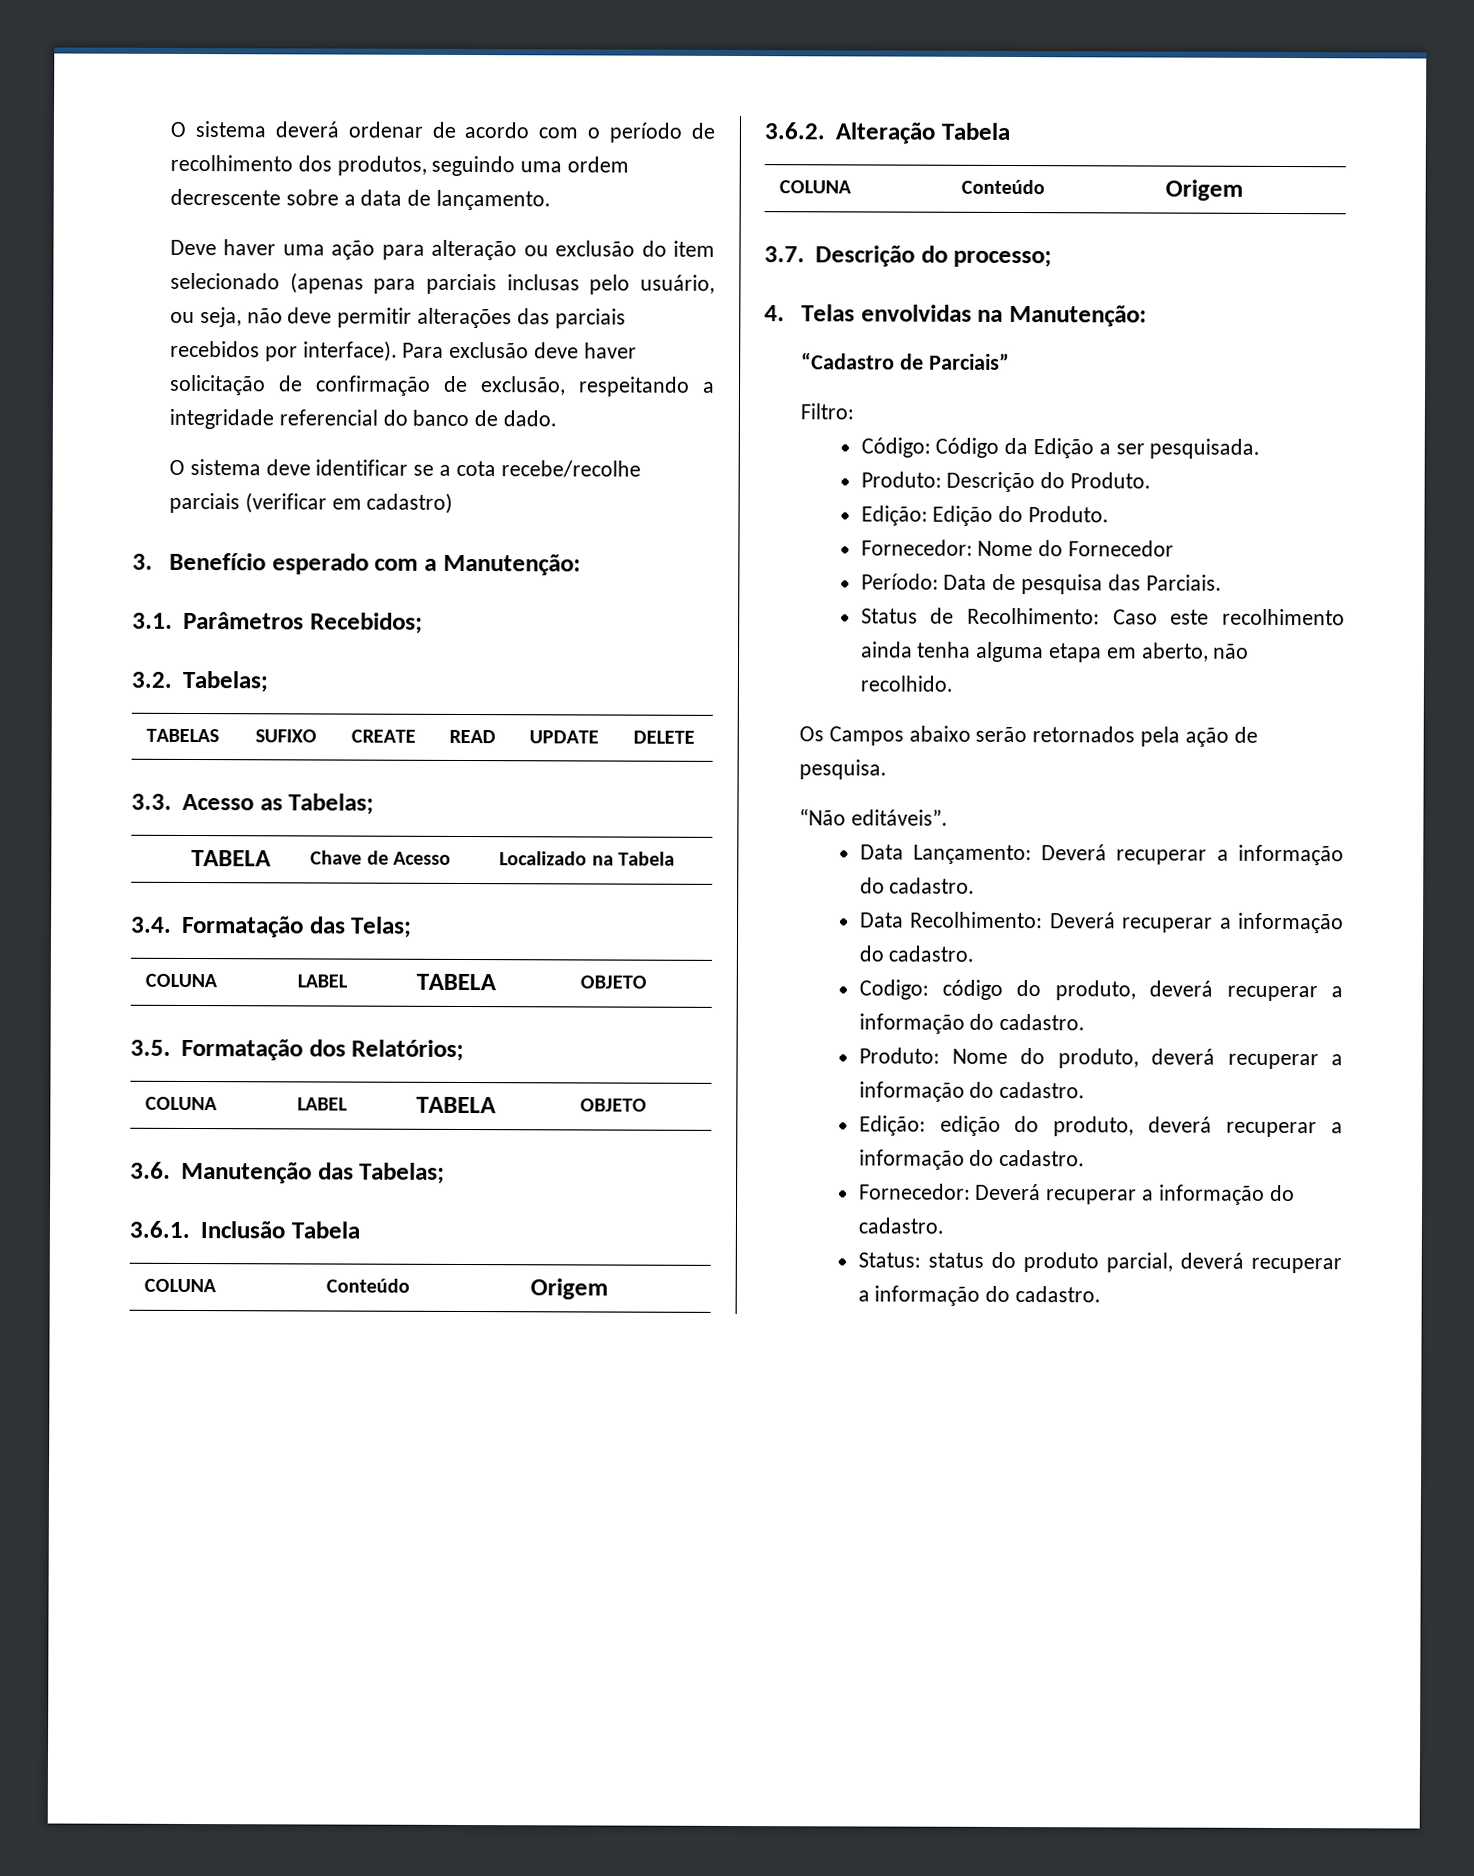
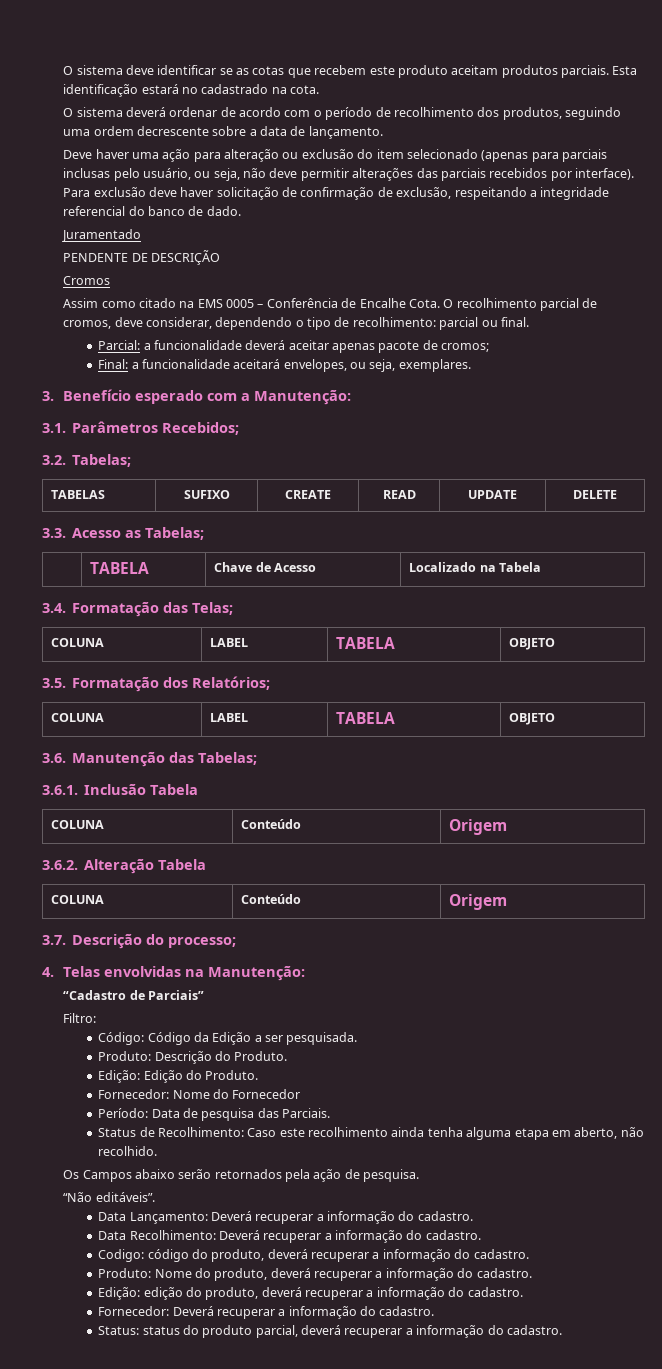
+ O sistema deve identificar se as cotas que recebem este produto aceitam produtos parciais. Esta identificação estará no cadastrado na cota.
- O sistema deve identificar se a cota recebe/recolhe parciais (verificar em cadastro)
+ Juramentado
+ PENDENTE DE DESCRIÇÃO
+ Cromos
+ Assim como citado na EMS 0005 – Conferência de Encalhe Cota. O recolhimento parcial de cromos, deve considerar, dependendo o tipo de recolhimento: parcial ou final.
+ Parcial: a funcionalidade deverá aceitar apenas pacote de cromos;
+ Final: a funcionalidade aceitará envelopes, ou seja, exemplares.

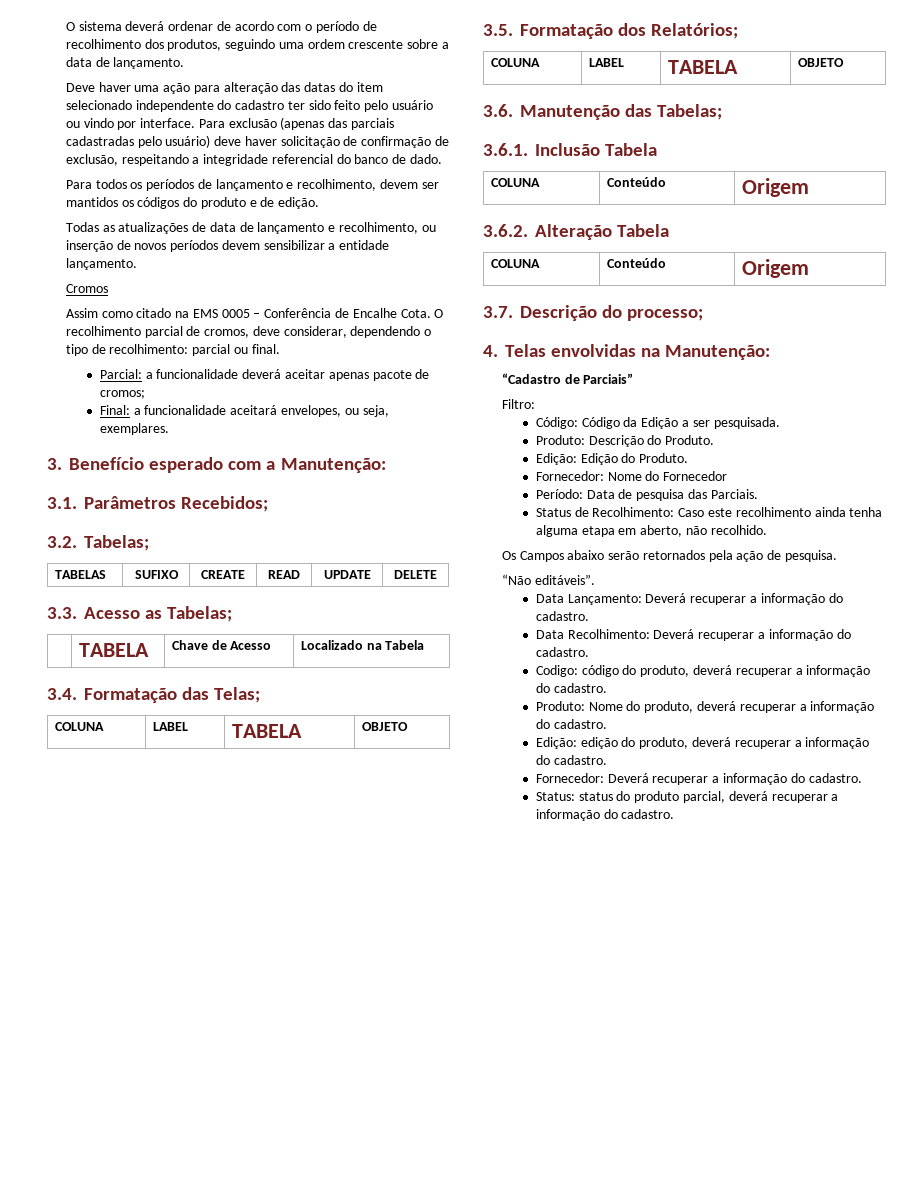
- O sistema deve identificar se as cotas que recebem este produto aceitam produtos parciais. Esta identificação estará no cadastrado na cota.
- O sistema deverá ordenar de acordo com o período de recolhimento dos produtos, seguindo uma ordem decrescente sobre a data de lançamento.
+ O sistema deverá ordenar de acordo com o período de recolhimento dos produtos, seguindo uma ordem crescente sobre a data de lançamento.
- Deve haver uma ação para alteração ou exclusão do item selecionado (apenas para parciais inclusas pelo usuário, ou seja, não deve permitir alterações das parciais recebidos por interface). Para exclusão deve haver solicitação de confirmação de exclusão, respeitando a integridade referencial do banco de dado.
+ Deve haver uma ação para alteração das datas do item selecionado independente do cadastro ter sido feito pelo usuário ou vindo por interface. Para exclusão (apenas das parciais cadastradas pelo usuário) deve haver solicitação de confirmação de exclusão, respeitando a integridade referencial do banco de dado.
- Juramentado
- PENDENTE DE DESCRIÇÃO
+ Para todos os períodos de lançamento e recolhimento, devem ser mantidos os códigos do produto e de edição.
+ Todas as atualizações de data de lançamento e recolhimento, ou inserção de novos períodos devem sensibilizar a entidade lançamento.

